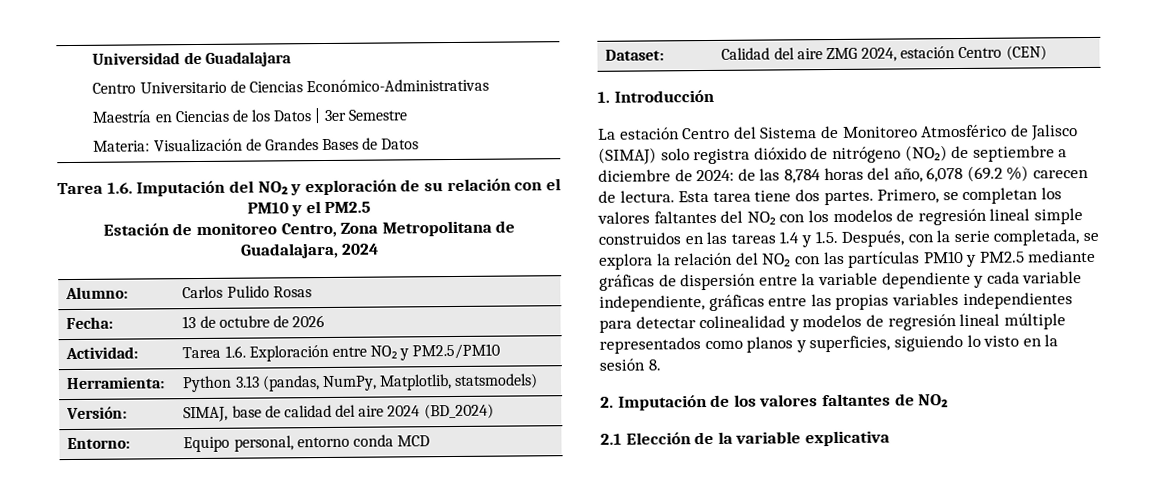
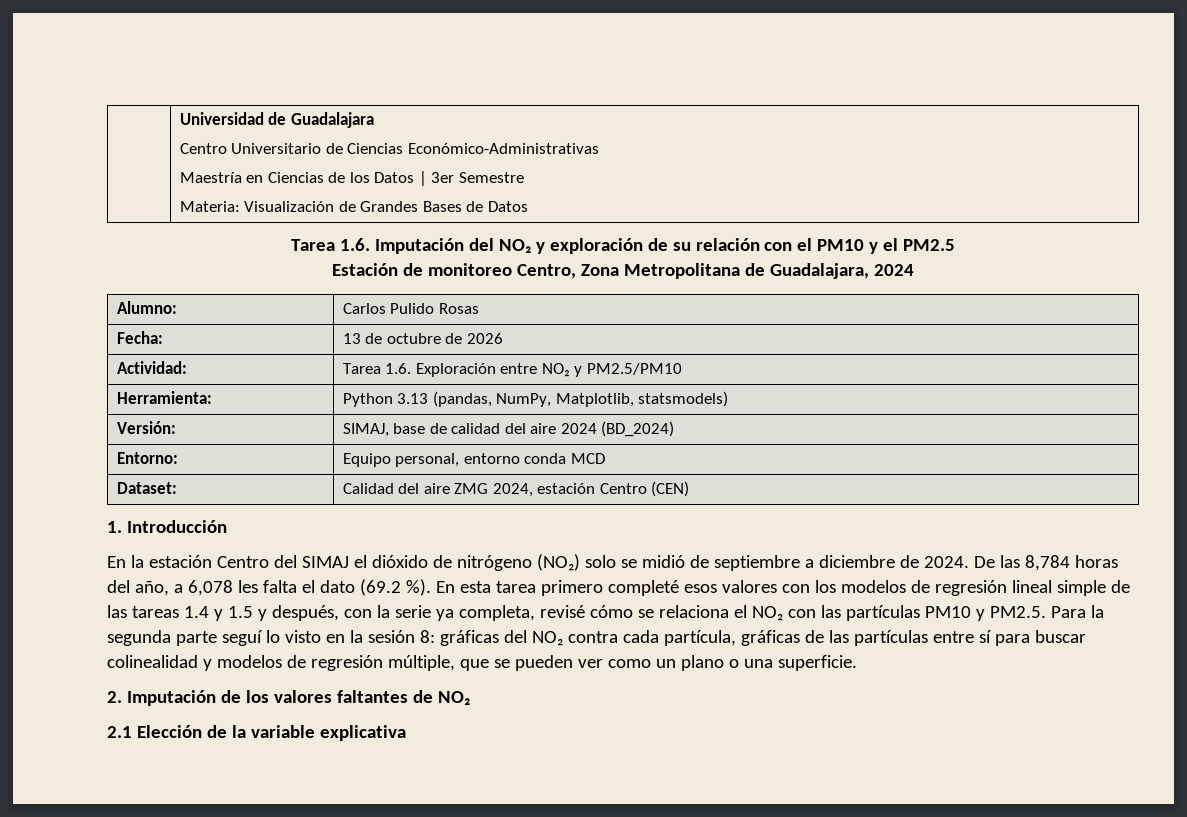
- La estación Centro del Sistema de Monitoreo Atmosférico de Jalisco (SIMAJ) solo registra dióxido de nitrógeno (NO₂) de septiembre a diciembre de 2024: de las 8,784 horas del año, 6,078 (69.2 %) carecen de lectura. Esta tarea tiene dos partes. Primero, se completan los valores faltantes del NO₂ con los modelos de regresión lineal simple construidos en las tareas 1.4 y 1.5. Después, con la serie completada, se explora la relación del NO₂ con las partículas PM10 y PM2.5 mediante gráficas de dispersión entre la variable dependiente y cada variable independiente, gráficas entre las propias variables independientes para detectar colinealidad y modelos de regresión lineal múltiple representados como planos y superficies, siguiendo lo visto en la sesión 8.
+ En la estación Centro del SIMAJ el dióxido de nitrógeno (NO₂) solo se midió de septiembre a diciembre de 2024. De las 8,784 horas del año, a 6,078 les falta el dato (69.2 %). En esta tarea primero completé esos valores con los modelos de regresión lineal simple de las tareas 1.4 y 1.5 y después, con la serie ya completa, revisé cómo se relaciona el NO₂ con las partículas PM10 y PM2.5. Para la segunda parte seguí lo visto en la sesión 8: gráficas del NO₂ contra cada partícula, gráficas de las partículas entre sí para buscar colinealidad y modelos de regresión múltiple, que se pueden ver como un plano o una superficie.

